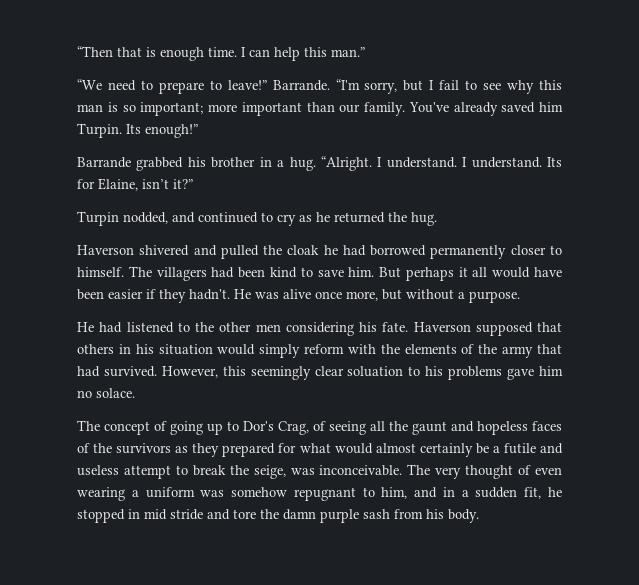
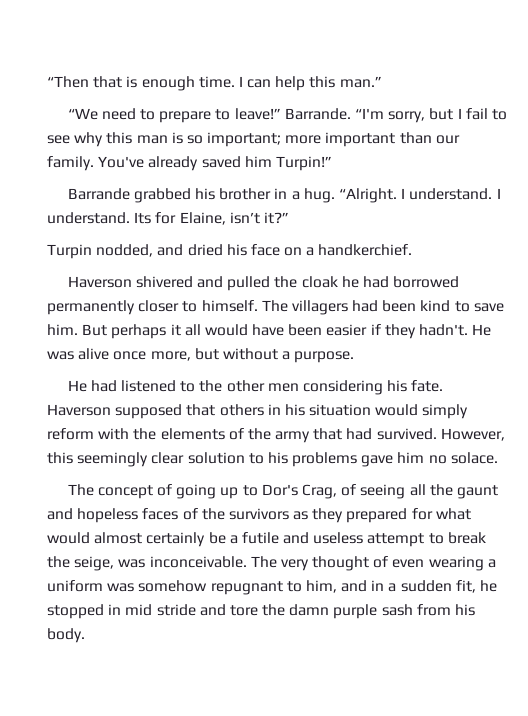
- You've already saved him Turpin. Its enough!”
+ You've already saved him Turpin!”
- Turpin nodded, and continued to cry as he returned the hug.
+ Turpin nodded, and dried his face on a handkerchief.
- However, this seemingly clear soluation to his problems gave him no solace.
+ However, this seemingly clear solution to his problems gave him no solace.

